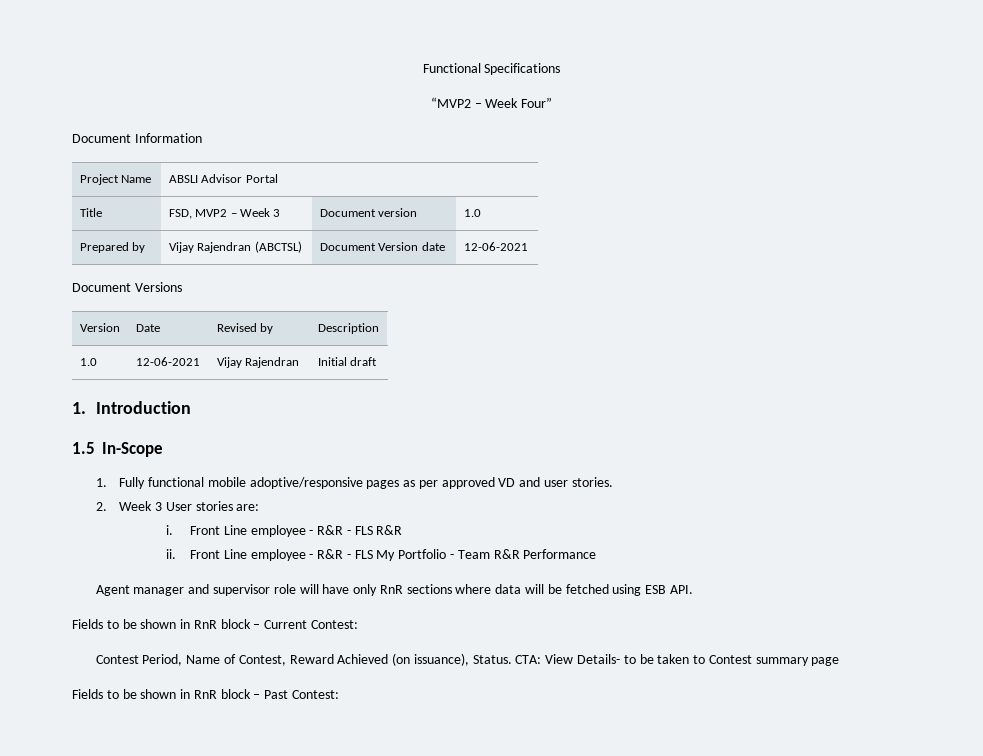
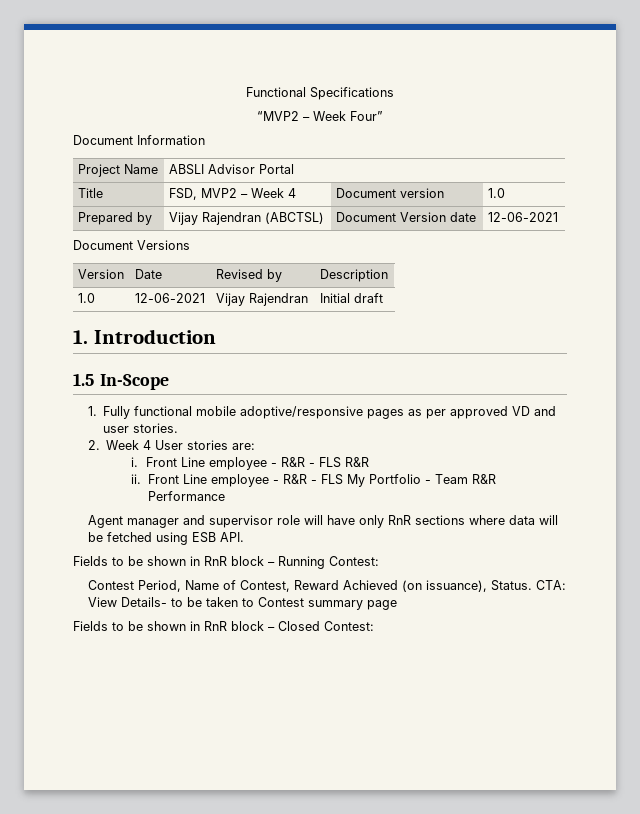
- Title | FSD, MVP2 – Week 3 | Document version | 1.0
+ Title | FSD, MVP2 – Week 4 | Document version | 1.0
- 2. Week 3 User stories are:
+ 2. Week 4 User stories are:
- Fields to be shown in RnR block – Current Contest:
+ Fields to be shown in RnR block – Running Contest:
- Fields to be shown in RnR block – Past Contest:
+ Fields to be shown in RnR block – Closed Contest:

